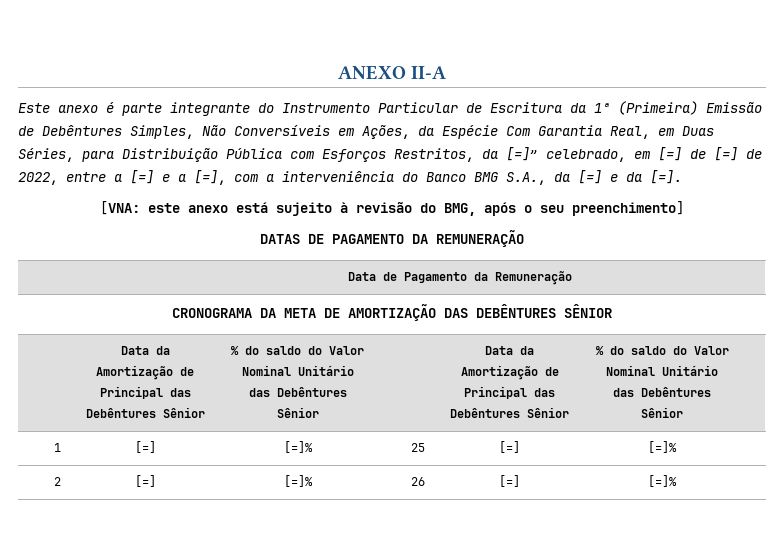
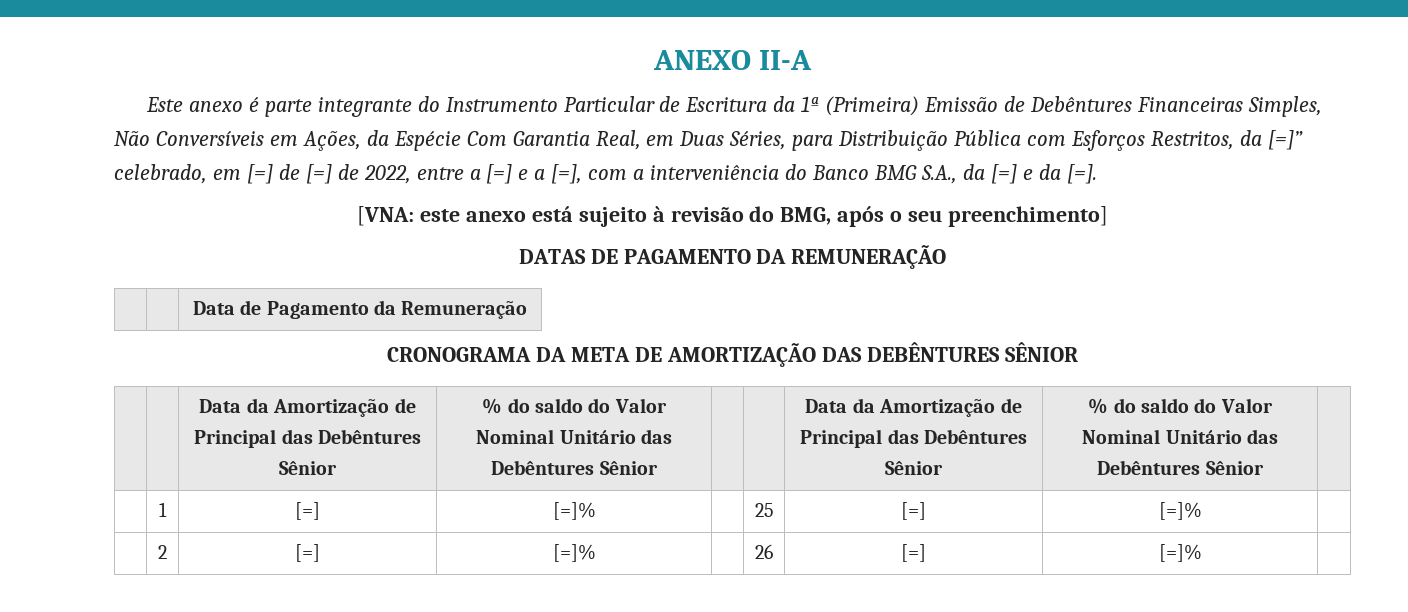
- Este anexo é parte integrante do Instrumento Particular de Escritura da 1ª (Primeira) Emissão de Debêntures Simples, Não Conversíveis em Ações, da Espécie Com Garantia Real, em Duas Séries, para Distribuição Pública com Esforços Restritos, da [=]” celebrado, em [=] de [=] de 2022, entre a [=] e a [=], com a interveniência do Banco BMG S.A., da [=] e da [=].
+ Este anexo é parte integrante do Instrumento Particular de Escritura da 1ª (Primeira) Emissão de Debêntures Financeiras Simples, Não Conversíveis em Ações, da Espécie Com Garantia Real, em Duas Séries, para Distribuição Pública com Esforços Restritos, da [=]” celebrado, em [=] de [=] de 2022, entre a [=] e a [=], com a interveniência do Banco BMG S.A., da [=] e da [=].

